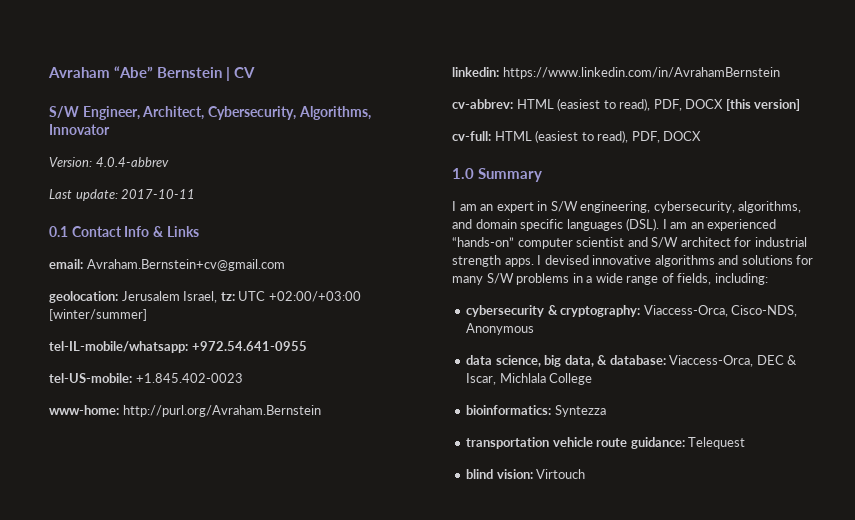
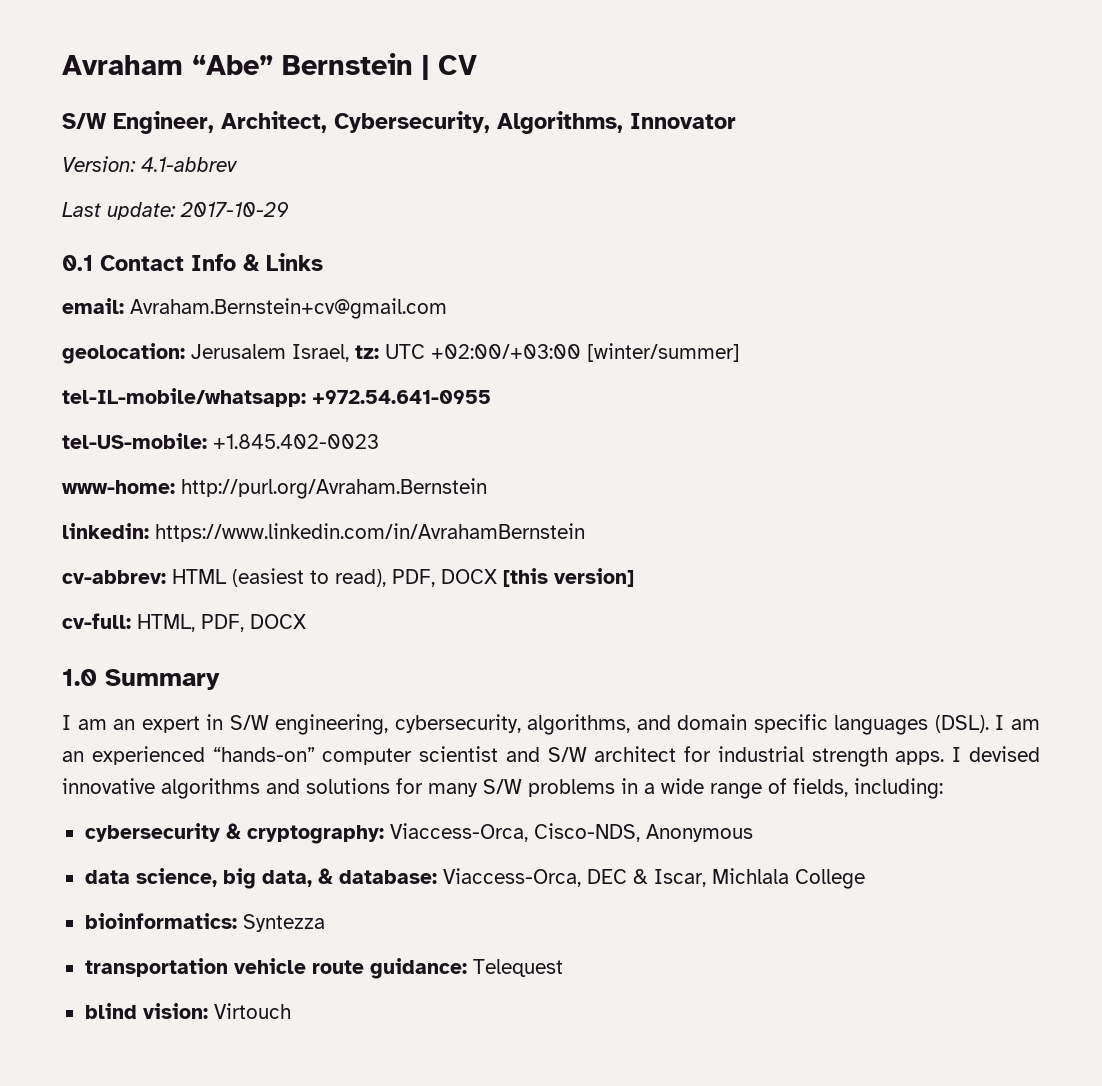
- Version: 4.0.4-abbrev
+ Version: 4.1-abbrev
- Last update: 2017-10-11
+ Last update: 2017-10-29
- cv-full: HTML (easiest to read), PDF, DOCX
+ cv-full: HTML, PDF, DOCX

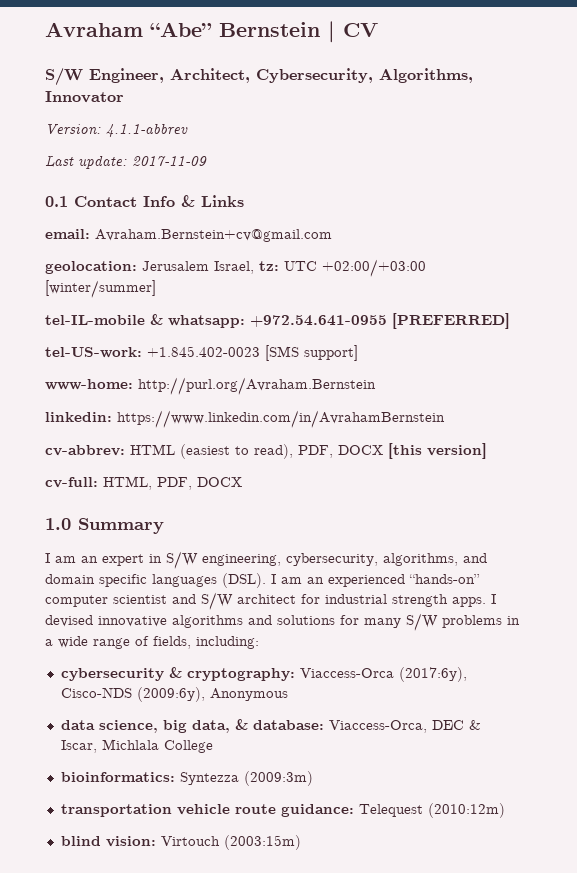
- Version: 4.1-abbrev
+ Version: 4.1.1-abbrev
- Last update: 2017-10-29
+ Last update: 2017-11-09
- tel-IL-mobile/whatsapp: +972.54.641-0955
- tel-US-mobile: +1.845.402-0023
+ tel-IL-mobile & whatsapp: +972.54.641-0955 [PREFERRED]
+ tel-US-work: +1.845.402-0023 [SMS support]
- cybersecurity & cryptography: Viaccess-Orca, Cisco-NDS, Anonymous
+ cybersecurity & cryptography: Viaccess-Orca (2017:6y), Cisco-NDS (2009:6y), Anonymous
- bioinformatics: Syntezza
+ bioinformatics: Syntezza (2009:3m)
- transportation vehicle route guidance: Telequest
+ transportation vehicle route guidance: Telequest (2010:12m)
- blind vision: Virtouch
+ blind vision: Virtouch (2003:15m)

